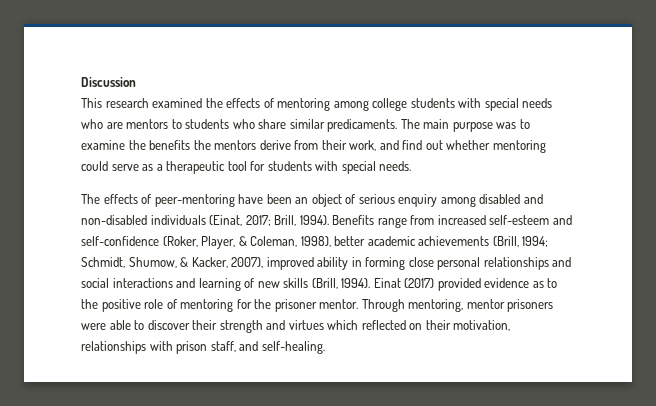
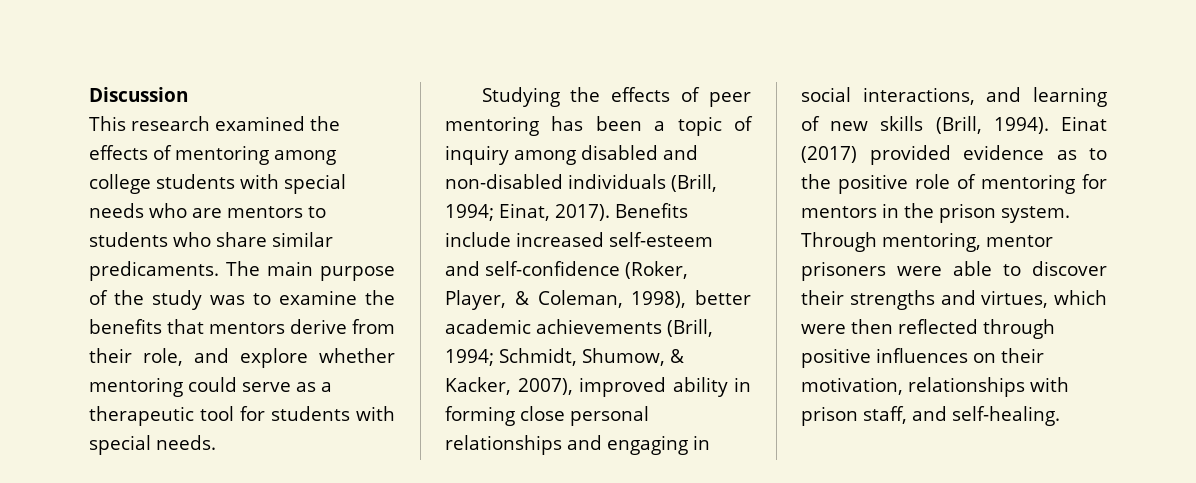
- The main purpose was to examine the benefits the mentors derive from their work, and find out whether mentoring could serve as a therapeutic tool for students with special needs.
+ The main purpose of the study was to examine the benefits that mentors derive from their role, and explore whether mentoring could serve as a therapeutic tool for students with special needs.
- The effects of peer-mentoring have been an object of serious enquiry among disabled and non-disabled individuals (Einat, 2017; Brill, 1994). Benefits range from increased self-esteem and self-confidence (Roker, Player, & Coleman, 1998), better academic achievements (Brill, 1994; Schmidt, Shumow, & Kacker, 2007), improved ability in forming close personal relationships and social interactions and learning of new skills (Brill, 1994).
+ Studying the effects of peer mentoring has been a topic of inquiry among disabled and non-disabled individuals (Brill, 1994; Einat, 2017). Benefits include increased self-esteem and self-confidence (Roker, Player, & Coleman, 1998), better academic achievements (Brill, 1994; Schmidt, Shumow, & Kacker, 2007), improved ability in forming close personal relationships and engaging in social interactions, and learning of new skills (Brill, 1994).
- Einat (2017) provided evidence as to the positive role of mentoring for the prisoner mentor.
+ Einat (2017) provided evidence as to the positive role of mentoring for mentors in the prison system.
- Through mentoring, mentor prisoners were able to discover their strength and virtues which reflected on their motivation, relationships with prison staff, and self-healing.
+ Through mentoring, mentor prisoners were able to discover their strengths and virtues, which were then reflected through positive influences on their motivation, relationships with prison staff, and self-healing.

